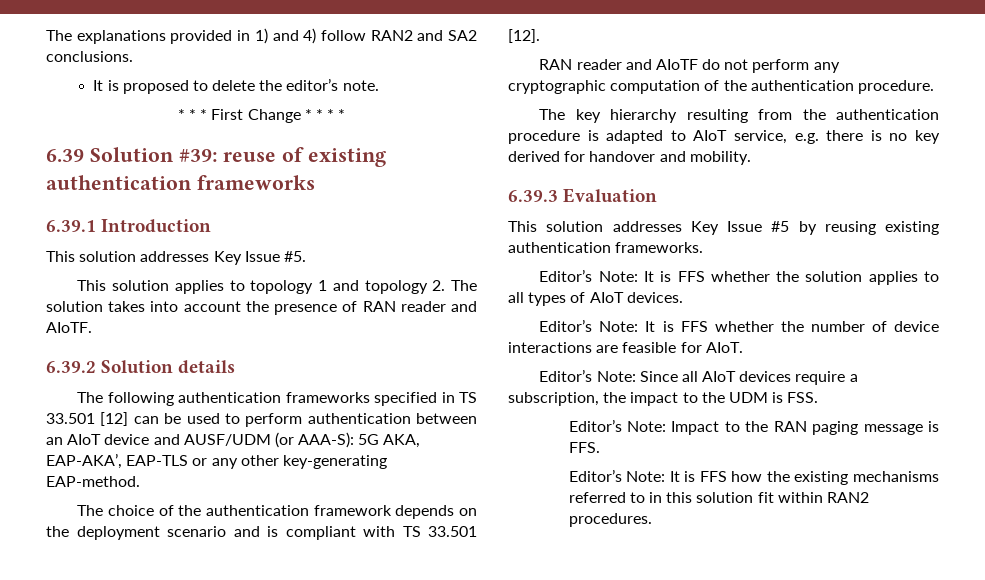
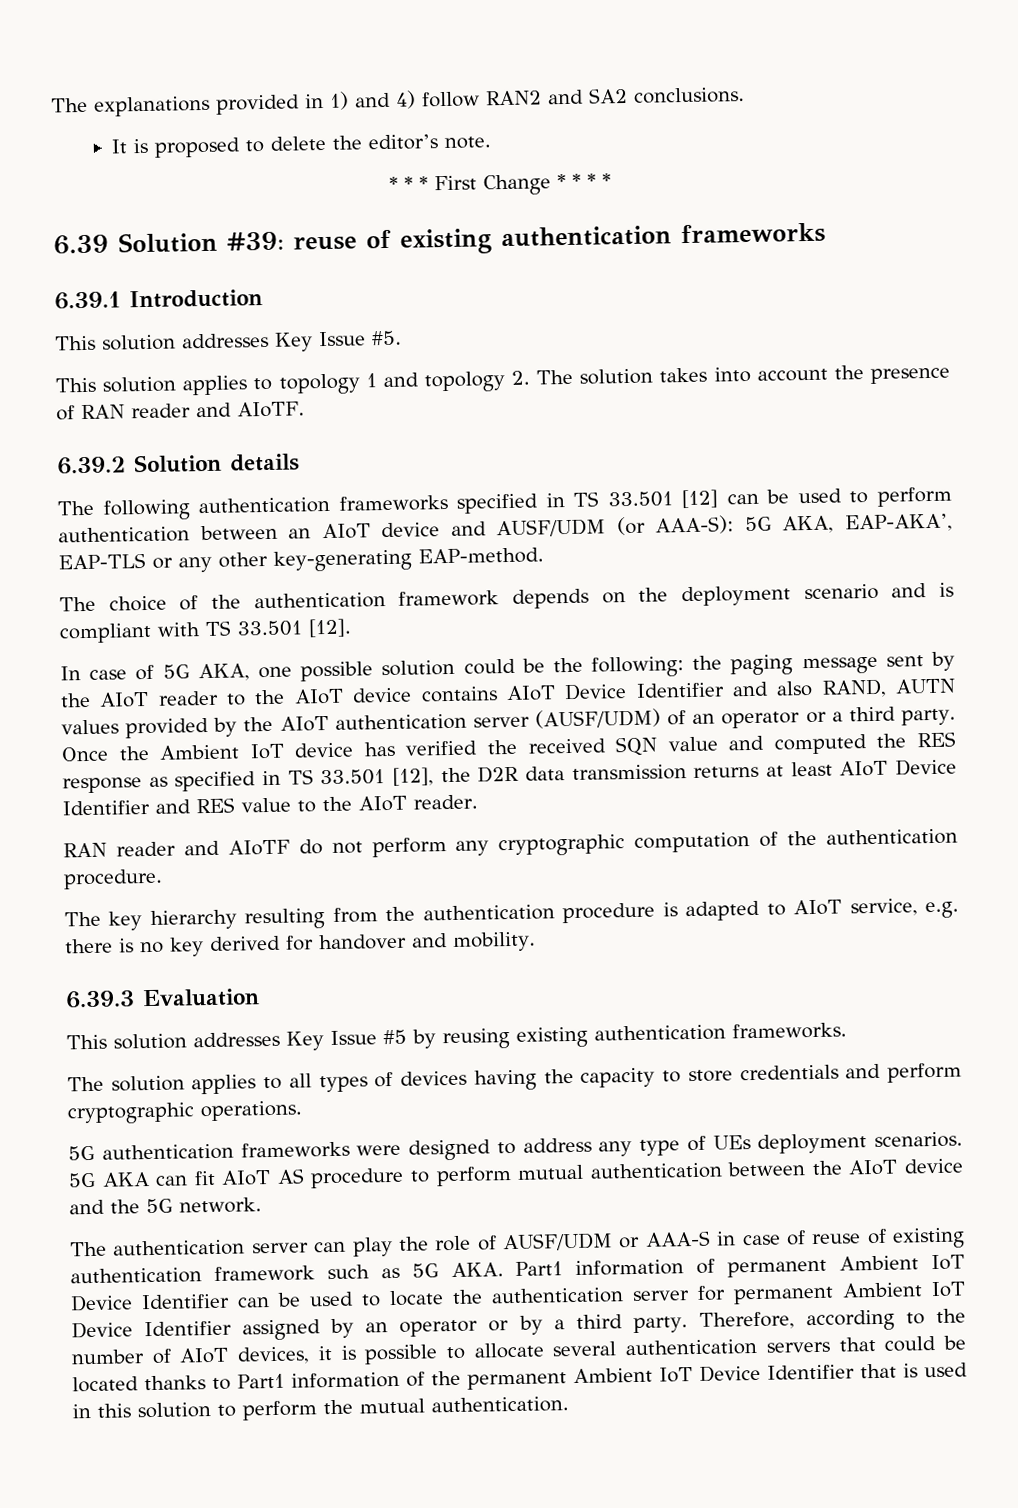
+ In case of 5G AKA, one possible solution could be the following: the paging message sent by the AIoT reader to the AIoT device contains AIoT Device Identifier and also RAND, AUTN values provided by the AIoT authentication server (AUSF/UDM) of an operator or a third party. Once the Ambient IoT device has verified the received SQN value and computed the RES response as specified in TS 33.501 [12], the D2R data transmission returns at least AIoT Device Identifier and RES value to the AIoT reader.
- Editor’s Note: It is FFS whether the solution applies to all types of AIoT devices.
- Editor’s Note: It is FFS whether the number of device interactions are feasible for AIoT.
- Editor’s Note: Since all AIoT devices require a subscription, the impact to the UDM is FSS.
- Editor’s Note: Impact to the RAN paging message is FFS.
- Editor’s Note: It is FFS how the existing mechanisms referred to in this solution fit within RAN2 procedures.
+ The solution applies to all types of devices having the capacity to store credentials and perform cryptographic operations.
+ 5G authentication frameworks were designed to address any type of UEs deployment scenarios. 5G AKA can fit AIoT AS procedure to perform mutual authentication between the AIoT device and the 5G network.
+ The authentication server can play the role of AUSF/UDM or AAA-S in case of reuse of existing authentication framework such as 5G AKA. Part1 information of permanent Ambient IoT Device Identifier can be used to locate the authentication server for permanent Ambient IoT Device Identifier assigned by an operator or by a third party. Therefore, according to the number of AIoT devices, it is possible to allocate several authentication servers that could be located thanks to Part1 information of the permanent Ambient IoT Device Identifier that is used in this solution to perform the mutual authentication.

